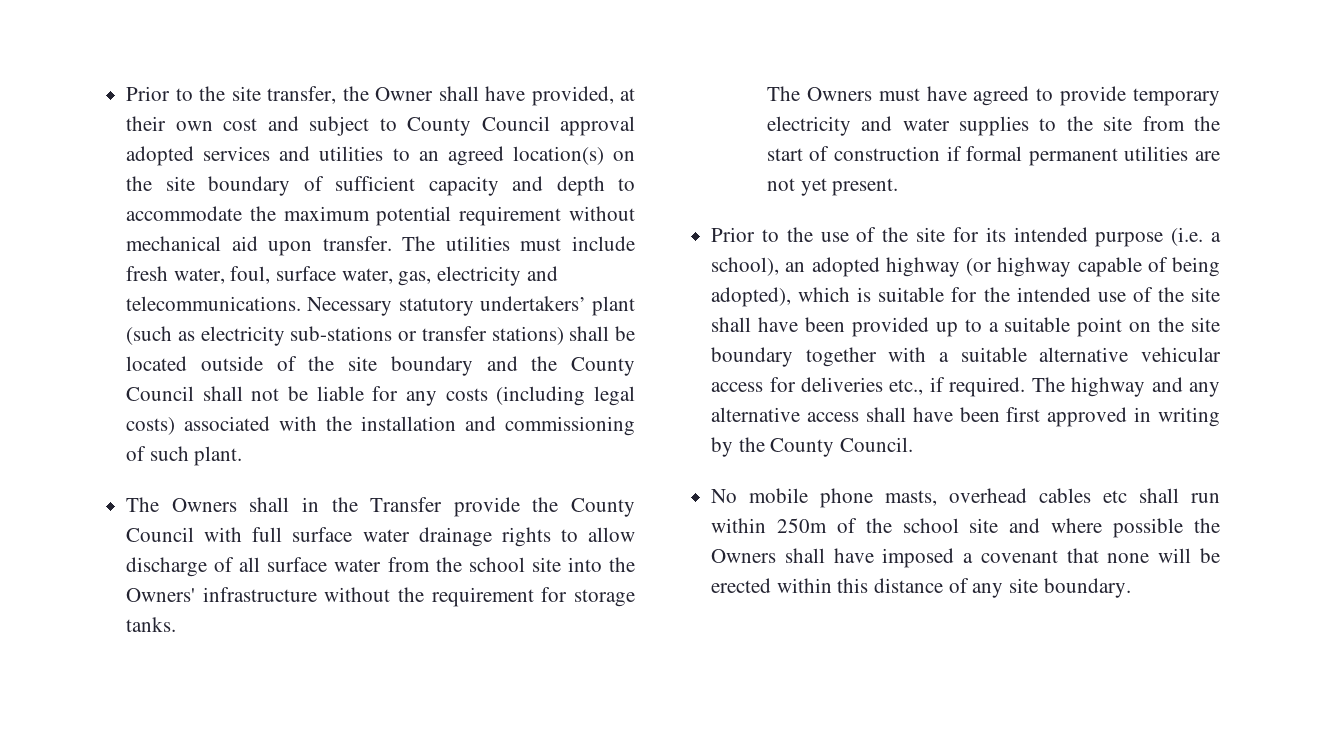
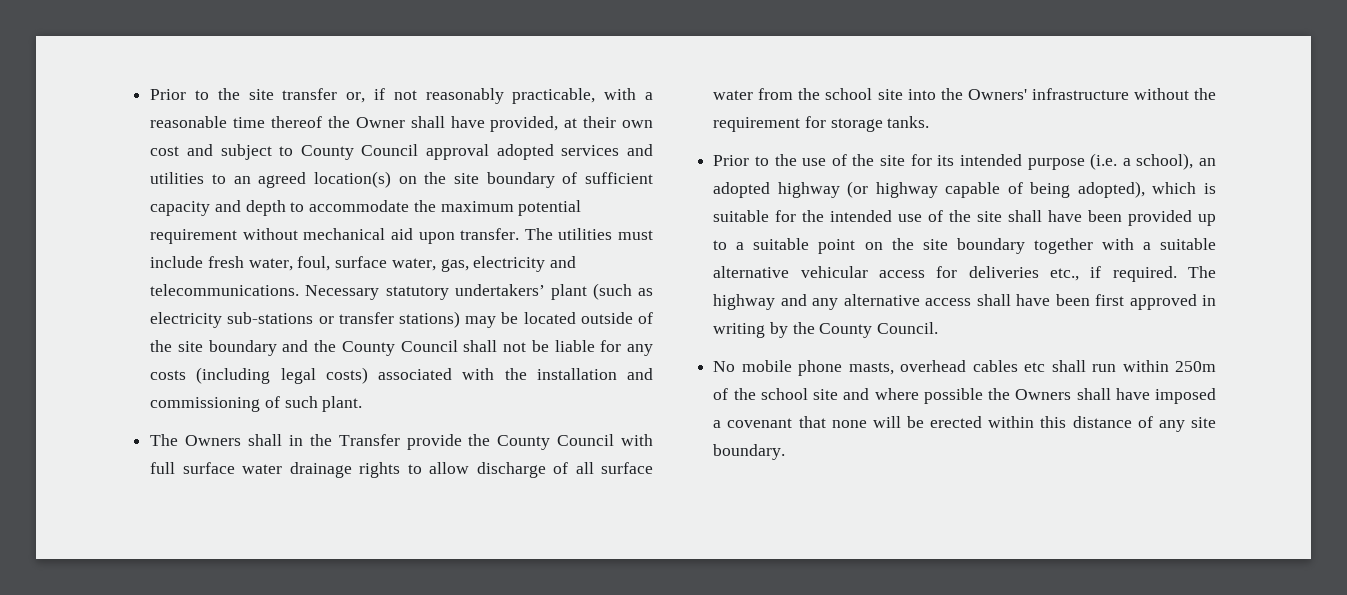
- Prior to the site transfer, the Owner shall have provided, at their own cost and subject to County Council approval adopted services and utilities to an agreed location(s) on the site boundary of sufficient capacity and depth to accommodate the maximum potential requirement without mechanical aid upon transfer.
+ Prior to the site transfer or, if not reasonably practicable, with a reasonable time thereof the Owner shall have provided, at their own cost and subject to County Council approval adopted services and utilities to an agreed location(s) on the site boundary of sufficient capacity and depth to accommodate the maximum potential requirement without mechanical aid upon transfer.
- Necessary statutory undertakers’ plant (such as electricity sub-stations or transfer stations) shall be located outside of the site boundary and the County Council shall not be liable for any costs (including legal costs) associated with the installation and commissioning of such plant.
+ Necessary statutory undertakers’ plant (such as electricity sub-stations or transfer stations) may be located outside of the site boundary and the County Council shall not be liable for any costs (including legal costs) associated with the installation and commissioning of such plant.
- The Owners must have agreed to provide temporary electricity and water supplies to the site from the start of construction if formal permanent utilities are not yet present.

